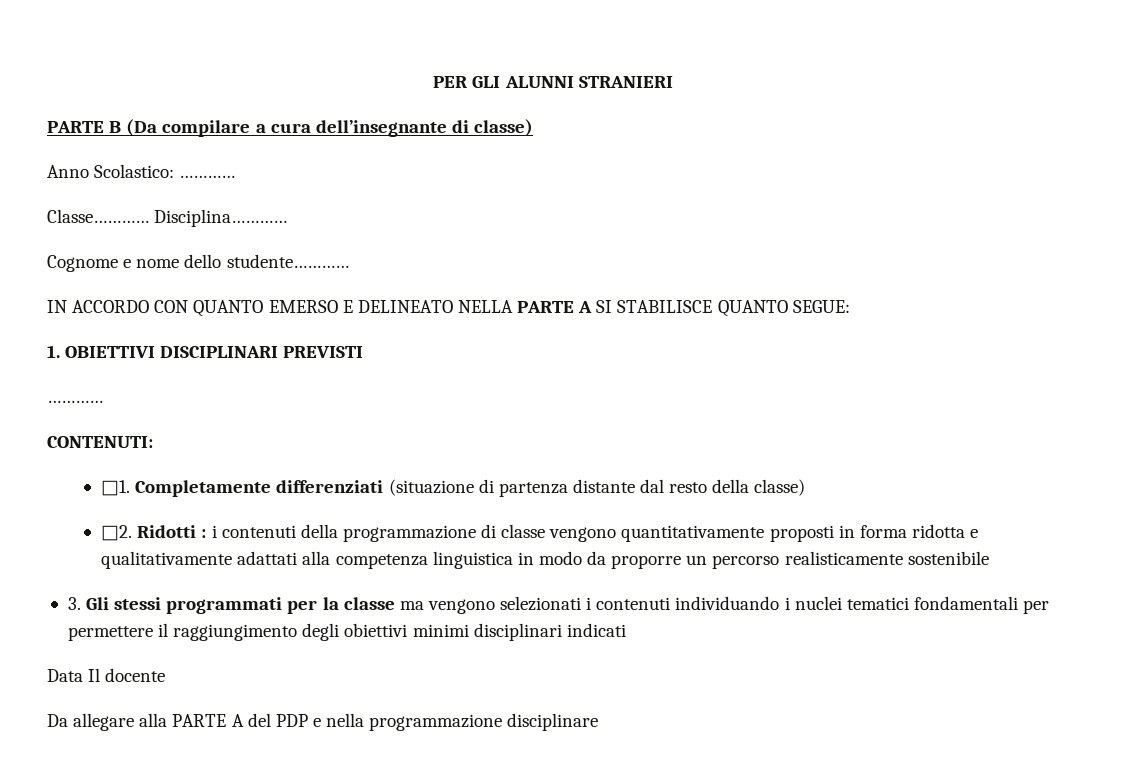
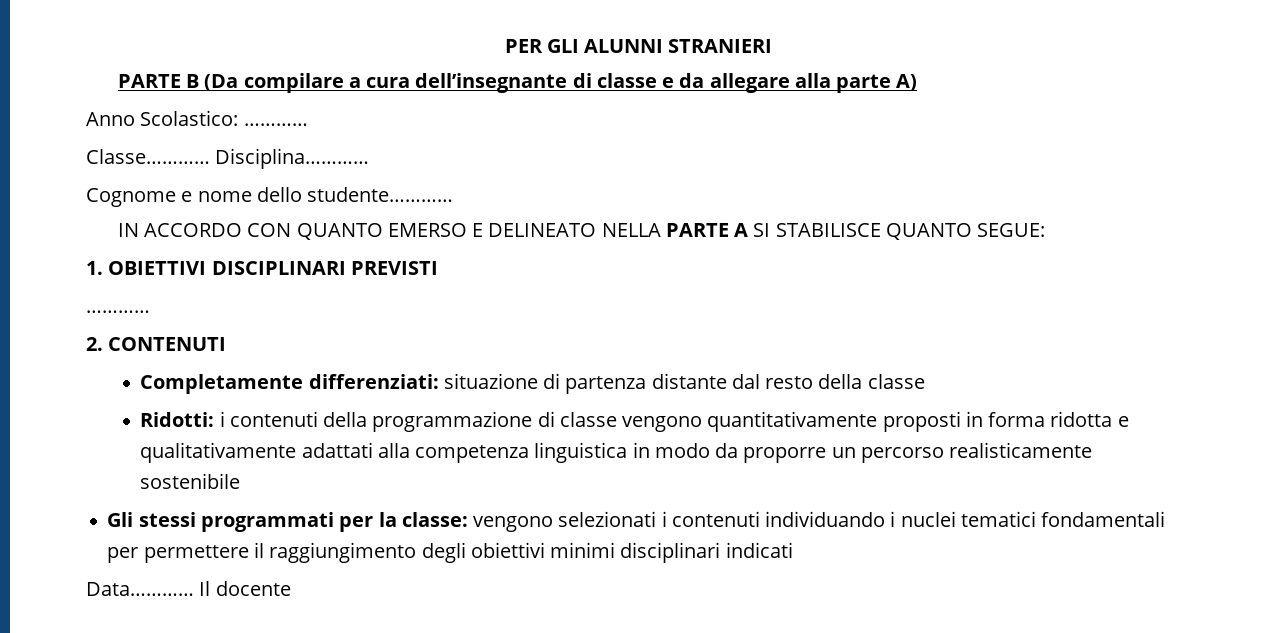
- PARTE B (Da compilare a cura dell’insegnante di classe)
+ PARTE B (Da compilare a cura dell’insegnante di classe e da allegare alla parte A)
- CONTENUTI:
- □1. Completamente differenziati (situazione di partenza distante dal resto della classe)
- □2. Ridotti : i contenuti della programmazione di classe vengono quantitativamente proposti in forma ridotta e qualitativamente adattati alla competenza linguistica in modo da proporre un percorso realisticamente sostenibile
+ 2. CONTENUTI
+ Completamente differenziati: situazione di partenza distante dal resto della classe
+ Ridotti: i contenuti della programmazione di classe vengono quantitativamente proposti in forma ridotta e qualitativamente adattati alla competenza linguistica in modo da proporre un percorso realisticamente sostenibile
- 3. Gli stessi programmati per la classe ma vengono selezionati i contenuti individuando i nuclei tematici fondamentali per permettere il raggiungimento degli obiettivi minimi disciplinari indicati
+ Gli stessi programmati per la classe: vengono selezionati i contenuti individuando i nuclei tematici fondamentali per permettere il raggiungimento degli obiettivi minimi disciplinari indicati
- Data Il docente
+ Data………… Il docente
- Da allegare alla PARTE A del PDP e nella programmazione disciplinare

